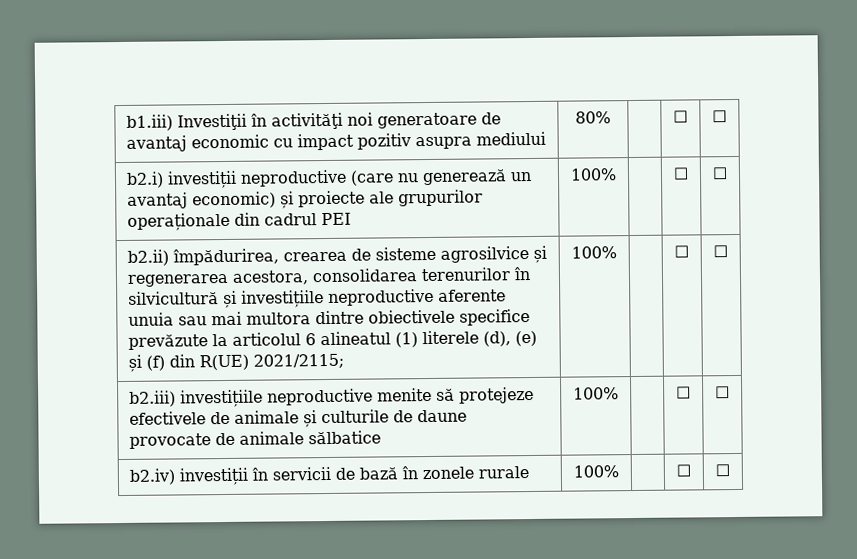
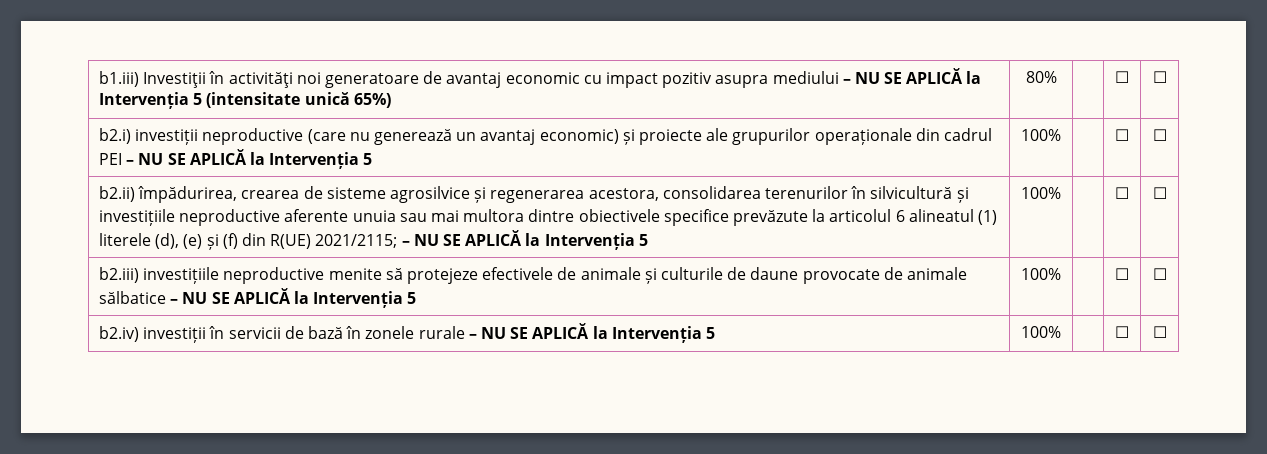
- b1.iii) Investiţii în activităţi noi generatoare de avantaj economic cu impact pozitiv asupra mediului | 80% | | ☐ | ☐
+ b1.iii) Investiţii în activităţi noi generatoare de avantaj economic cu impact pozitiv asupra mediului – NU SE APLICĂ la Intervenția 5 (intensitate unică 65%) | 80% | | ☐ | ☐
- b2.i) investiții neproductive (care nu generează un avantaj economic) și proiecte ale grupurilor operaționale din cadrul PEI | 100% | | ☐ | ☐
+ b2.i) investiții neproductive (care nu generează un avantaj economic) și proiecte ale grupurilor operaționale din cadrul PEI – NU SE APLICĂ la Intervenția 5 | 100% | | ☐ | ☐
- b2.ii) împădurirea, crearea de sisteme agrosilvice și regenerarea acestora, consolidarea terenurilor în silvicultură și investițiile neproductive aferente unuia sau mai multora dintre obiectivele specifice prevăzute la articolul 6 alineatul (1) literele (d), (e) și (f) din R(UE) 2021/2115;
+ b2.ii) împădurirea, crearea de sisteme agrosilvice și regenerarea acestora, consolidarea terenurilor în silvicultură și investițiile neproductive aferente unuia sau mai multora dintre obiectivele specifice prevăzute la articolul 6 alineatul (1) literele (d), (e) și (f) din R(UE) 2021/2115; – NU SE APLICĂ la Intervenția 5
- b2.iii) investițiile neproductive menite să protejeze efectivele de animale și culturile de daune provocate de animale sălbatice | 100% | | ☐ | ☐
+ b2.iii) investițiile neproductive menite să protejeze efectivele de animale și culturile de daune provocate de animale sălbatice – NU SE APLICĂ la Intervenția 5 | 100% | | ☐ | ☐
- b2.iv) investiții în servicii de bază în zonele rurale | 100% | | ☐ | ☐
+ b2.iv) investiții în servicii de bază în zonele rurale – NU SE APLICĂ la Intervenția 5 | 100% | | ☐ | ☐

